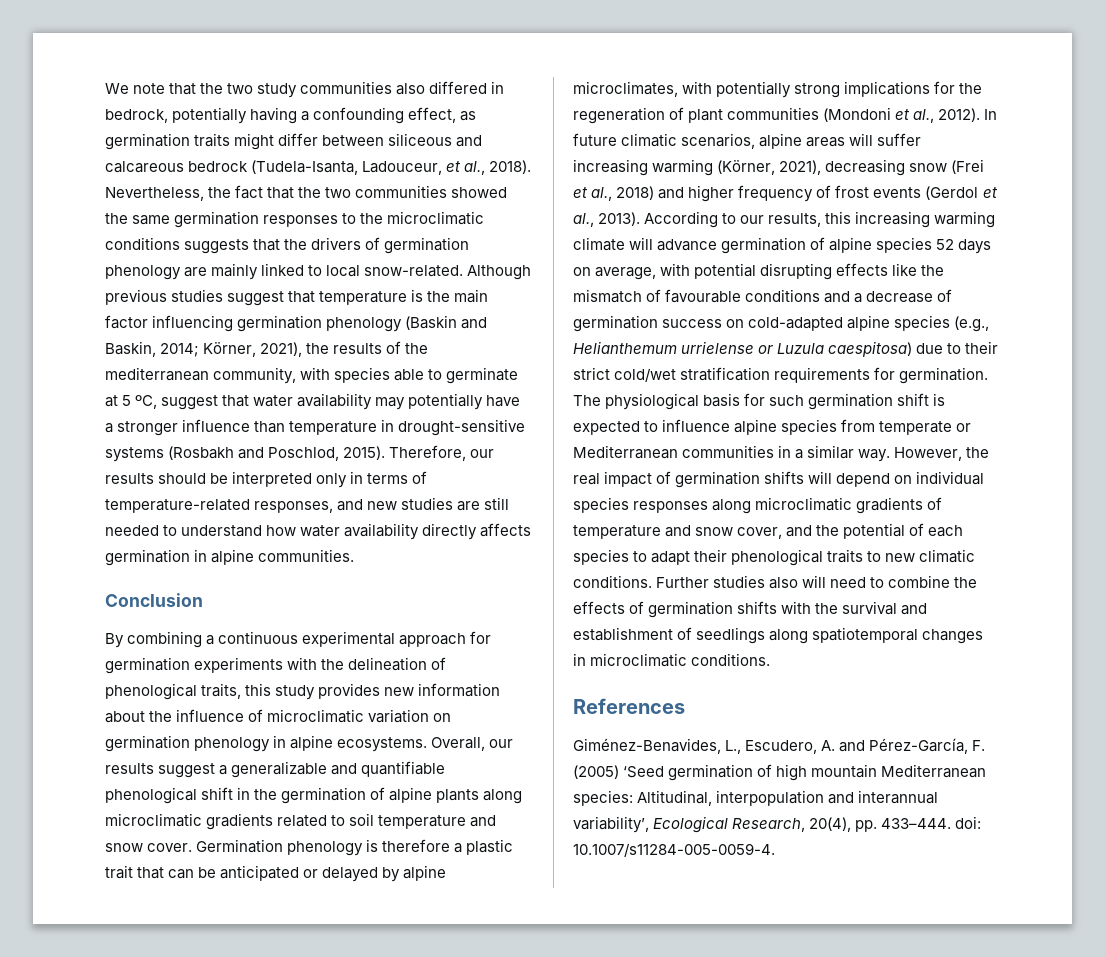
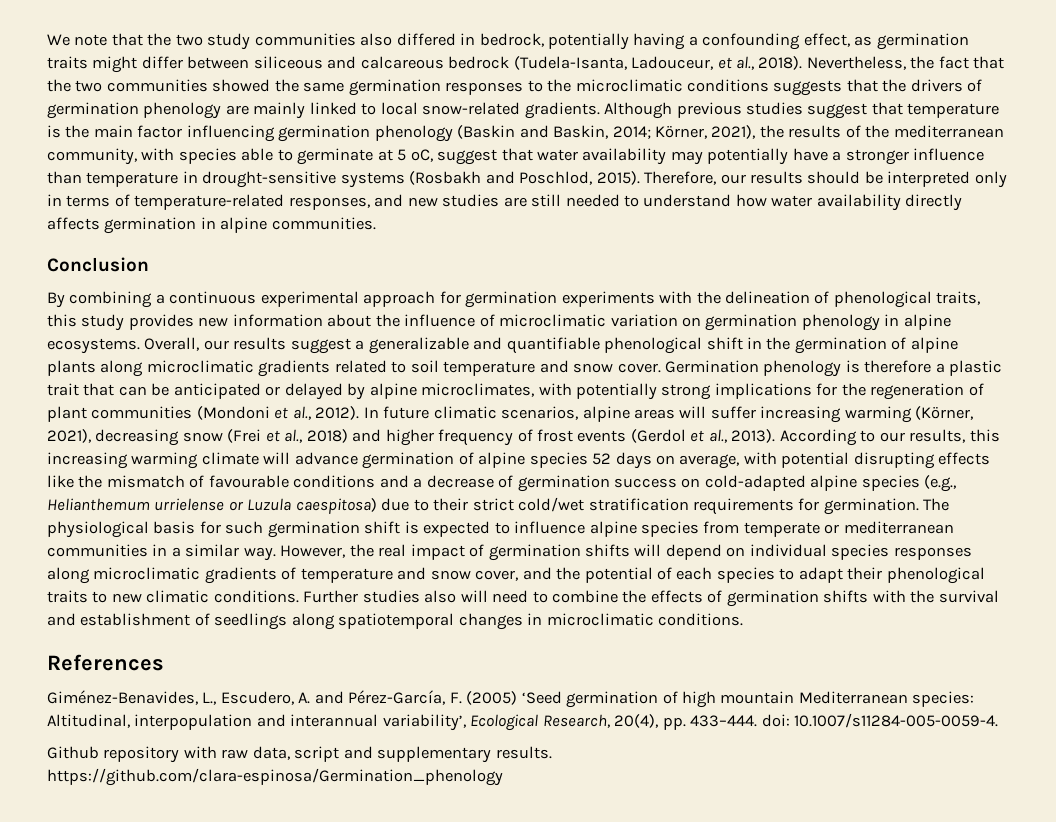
- Nevertheless, the fact that the two communities showed the same germination responses to the microclimatic conditions suggests that the drivers of germination phenology are mainly linked to local snow-related.
+ Nevertheless, the fact that the two communities showed the same germination responses to the microclimatic conditions suggests that the drivers of germination phenology are mainly linked to local snow-related gradients.
- The physiological basis for such germination shift is expected to influence alpine species from temperate or Mediterranean communities in a similar way.
+ The physiological basis for such germination shift is expected to influence alpine species from temperate or mediterranean communities in a similar way.
+ Github repository with raw data, script and supplementary results. https://github.com/clara-espinosa/Germination_phenology

